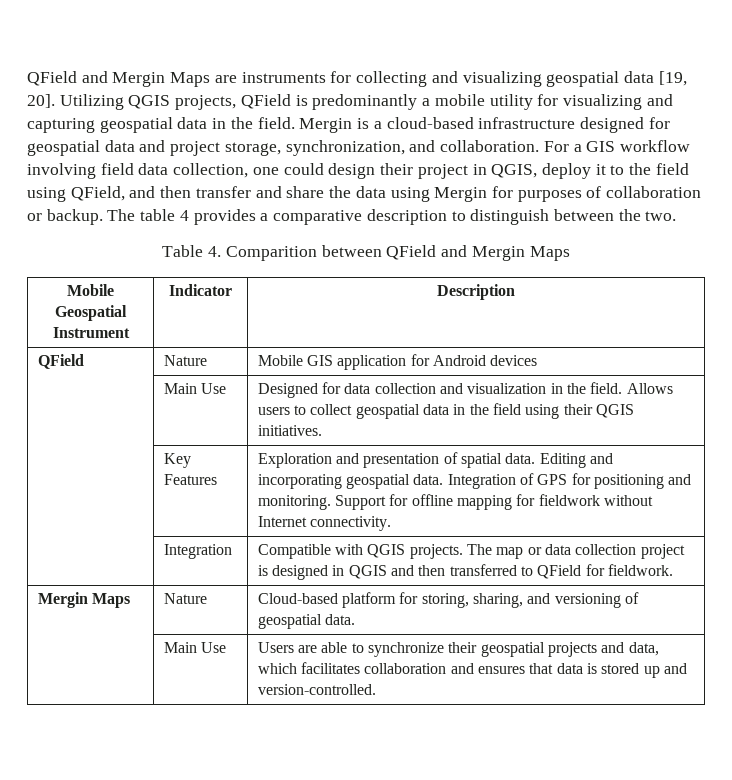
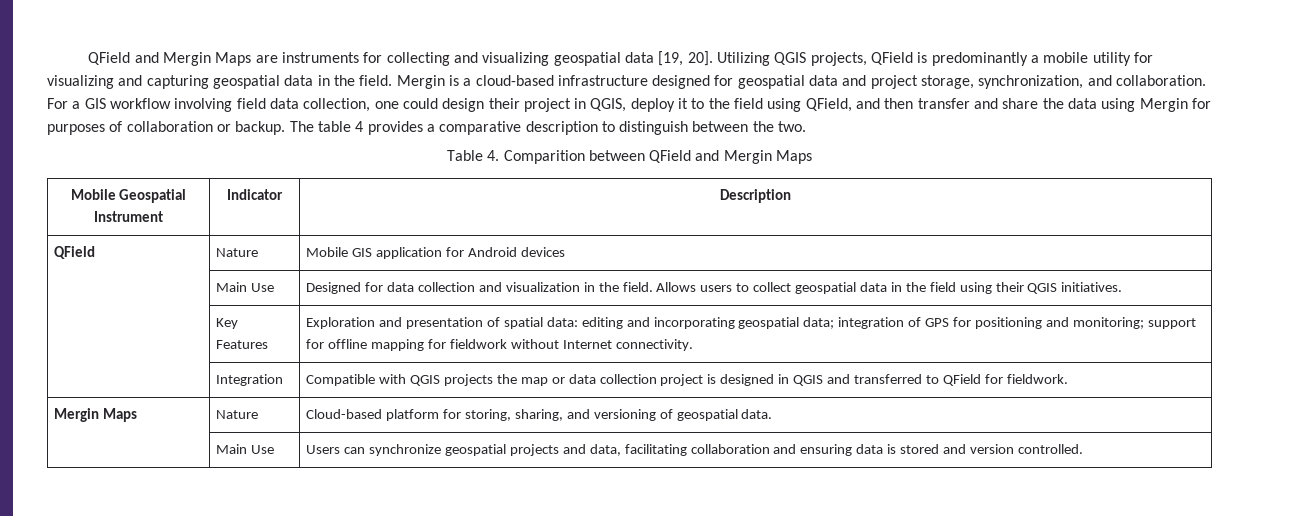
- | Key Features | Exploration and presentation of spatial data. Editing and incorporating geospatial data. Integration of GPS for positioning and monitoring. Support for offline mapping for fieldwork without Internet connectivity.
+ | Key Features | Exploration and presentation of spatial data: editing and incorporating geospatial data; integration of GPS for positioning and monitoring; support for offline mapping for fieldwork without Internet connectivity.
- | Integration | Compatible with QGIS projects. The map or data collection project is designed in QGIS and then transferred to QField for fieldwork.
+ | Integration | Compatible with QGIS projects the map or data collection project is designed in QGIS and transferred to QField for fieldwork.
- | Main Use | Users are able to synchronize their geospatial projects and data, which facilitates collaboration and ensures that data is stored up and version-controlled.
+ | Main Use | Users can synchronize geospatial projects and data, facilitating collaboration and ensuring data is stored and version controlled.

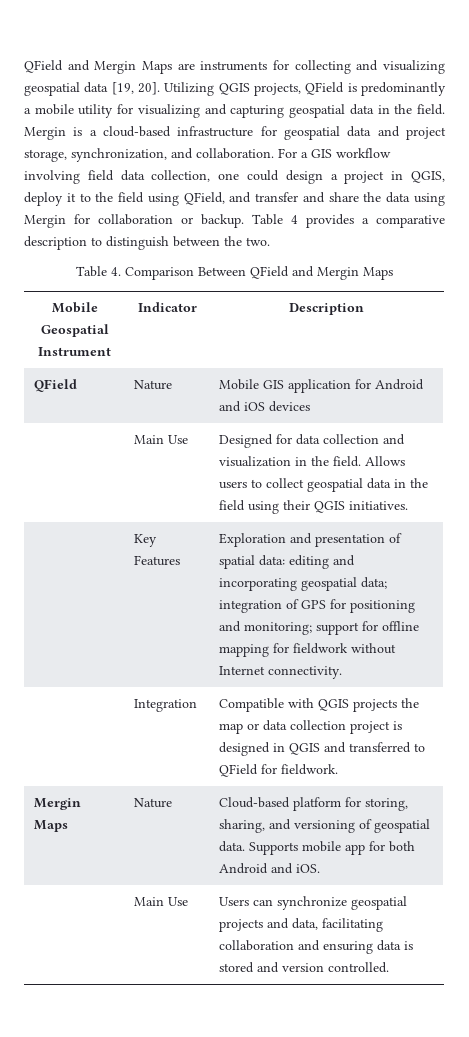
- Mergin is a cloud-based infrastructure designed for geospatial data and project storage, synchronization, and collaboration.
+ Mergin is a cloud-based infrastructure for geospatial data and project storage, synchronization, and collaboration.
- For a GIS workflow involving field data collection, one could design their project in QGIS, deploy it to the field using QField, and then transfer and share the data using Mergin for purposes of collaboration or backup.
+ For a GIS workflow involving field data collection, one could design a project in QGIS, deploy it to the field using QField, and transfer and share the data using Mergin for collaboration or backup.
- The table 4 provides a comparative description to distinguish between the two.
+ Table 4 provides a comparative description to distinguish between the two.
- Table 4. Comparition between QField and Mergin Maps
+ Table 4. Comparison Between QField and Mergin Maps
- QField | Nature | Mobile GIS application for Android devices
+ QField | Nature | Mobile GIS application for Android and iOS devices
- Mergin Maps | Nature | Cloud-based platform for storing, sharing, and versioning of geospatial data.
+ Mergin Maps | Nature | Cloud-based platform for storing, sharing, and versioning of geospatial data. Supports mobile app for both Android and iOS.

